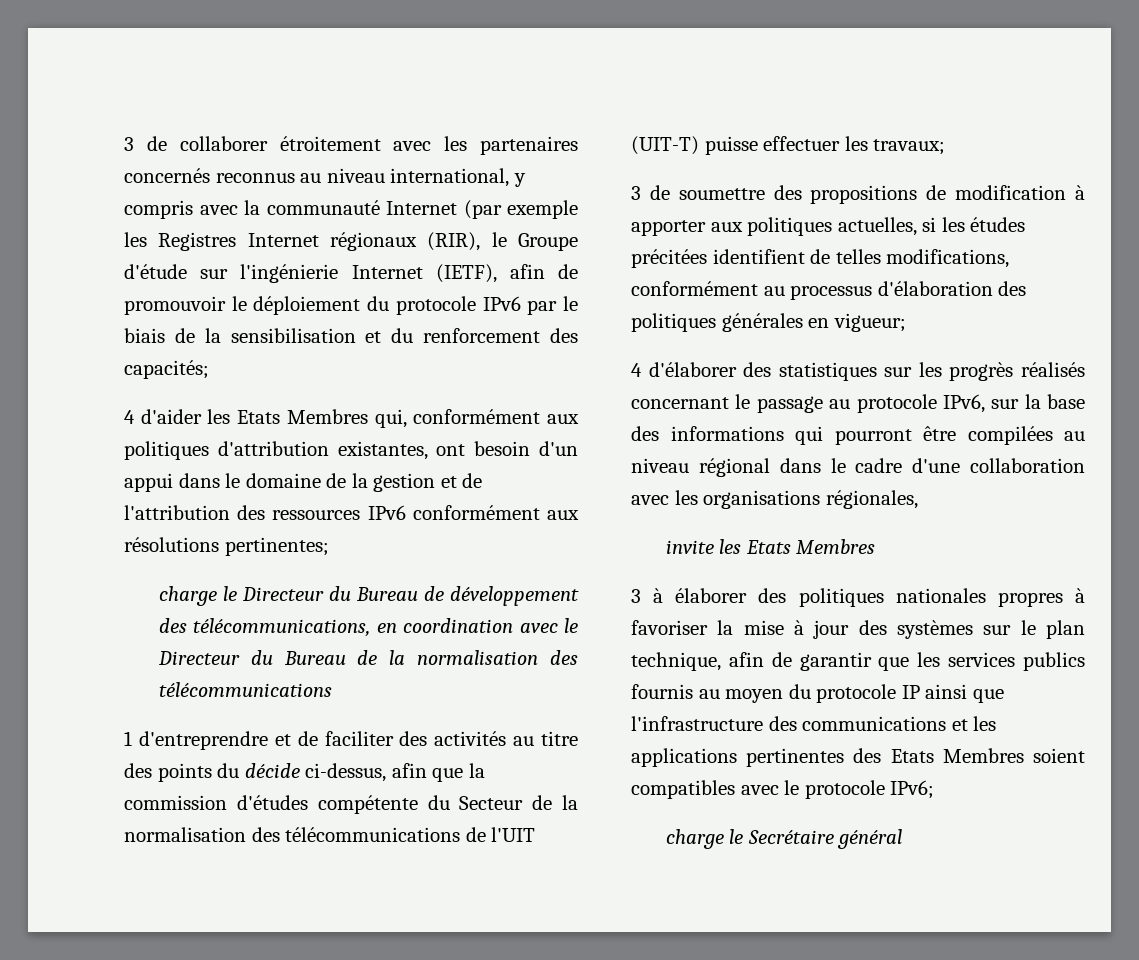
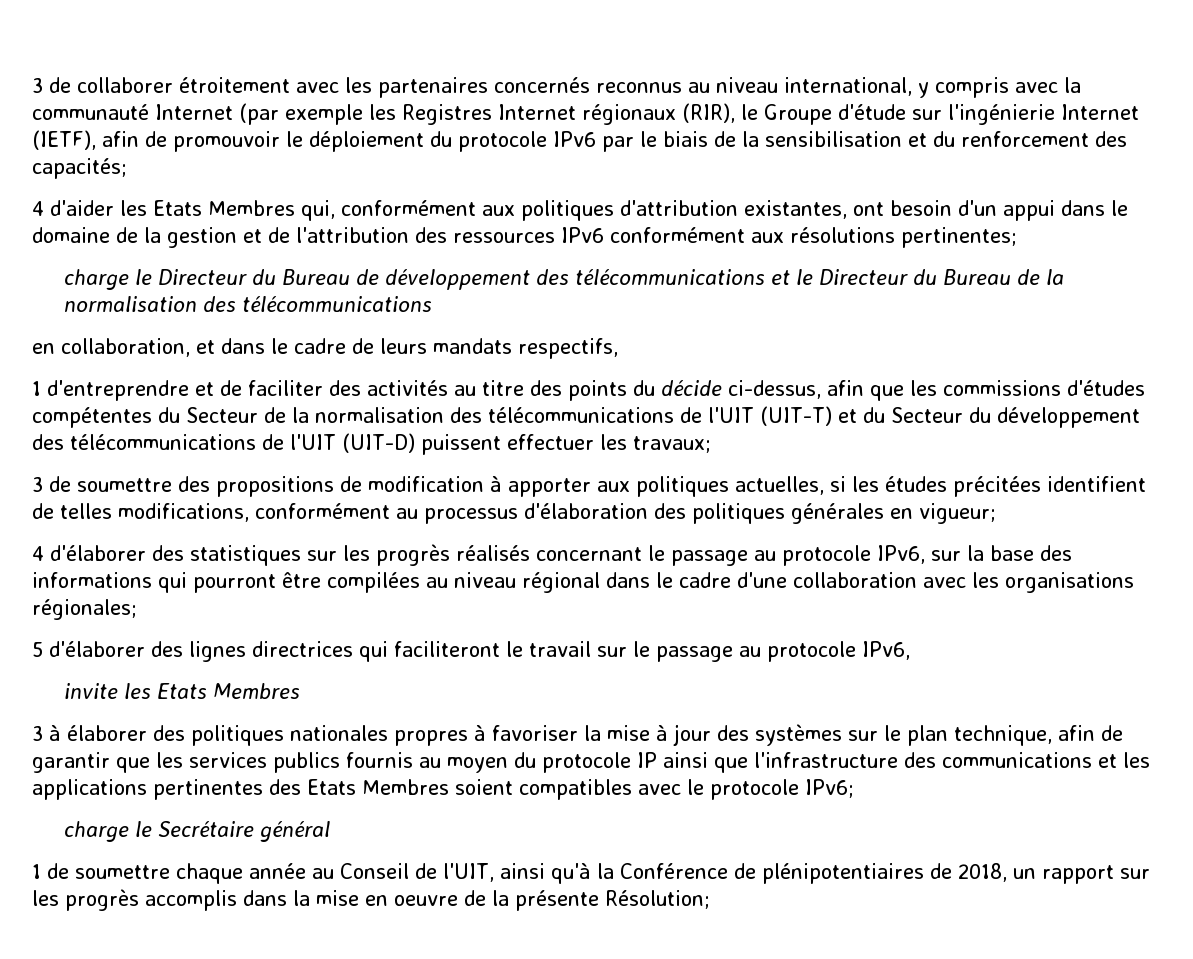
- charge le Directeur du Bureau de développement des télécommunications, en coordination avec le Directeur du Bureau de la normalisation des télécommunications
+ charge le Directeur du Bureau de développement des télécommunications et le Directeur du Bureau de la normalisation des télécommunications
+ en collaboration, et dans le cadre de leurs mandats respectifs,
- 1 d'entreprendre et de faciliter des activités au titre des points du décide ci-dessus, afin que la commission d'études compétente du Secteur de la normalisation des télécommunications de l'UIT (UIT-T) puisse effectuer les travaux;
+ 1 d'entreprendre et de faciliter des activités au titre des points du décide ci-dessus, afin que les commissions d'études compétentes du Secteur de la normalisation des télécommunications de l'UIT (UIT-T) et du Secteur du développement des télécommunications de l'UIT (UIT-D) puissent effectuer les travaux;
- 4 d'élaborer des statistiques sur les progrès réalisés concernant le passage au protocole IPv6, sur la base des informations qui pourront être compilées au niveau régional dans le cadre d'une collaboration avec les organisations régionales,
+ 4 d'élaborer des statistiques sur les progrès réalisés concernant le passage au protocole IPv6, sur la base des informations qui pourront être compilées au niveau régional dans le cadre d'une collaboration avec les organisations régionales;
+ 5 d'élaborer des lignes directrices qui faciliteront le travail sur le passage au protocole IPv6,
+ 1 de soumettre chaque année au Conseil de l'UIT, ainsi qu'à la Conférence de plénipotentiaires de 2018, un rapport sur les progrès accomplis dans la mise en oeuvre de la présente Résolution;

